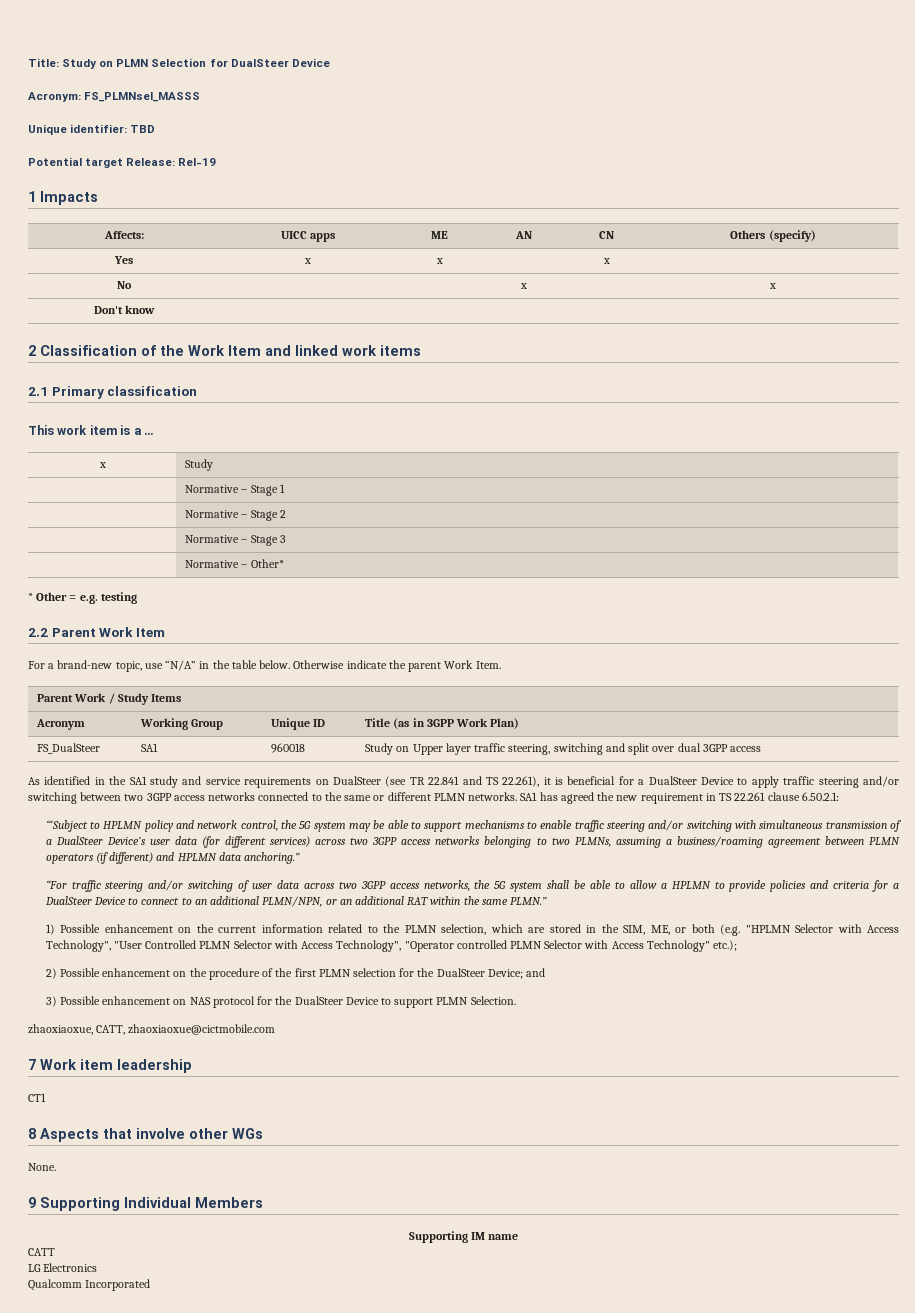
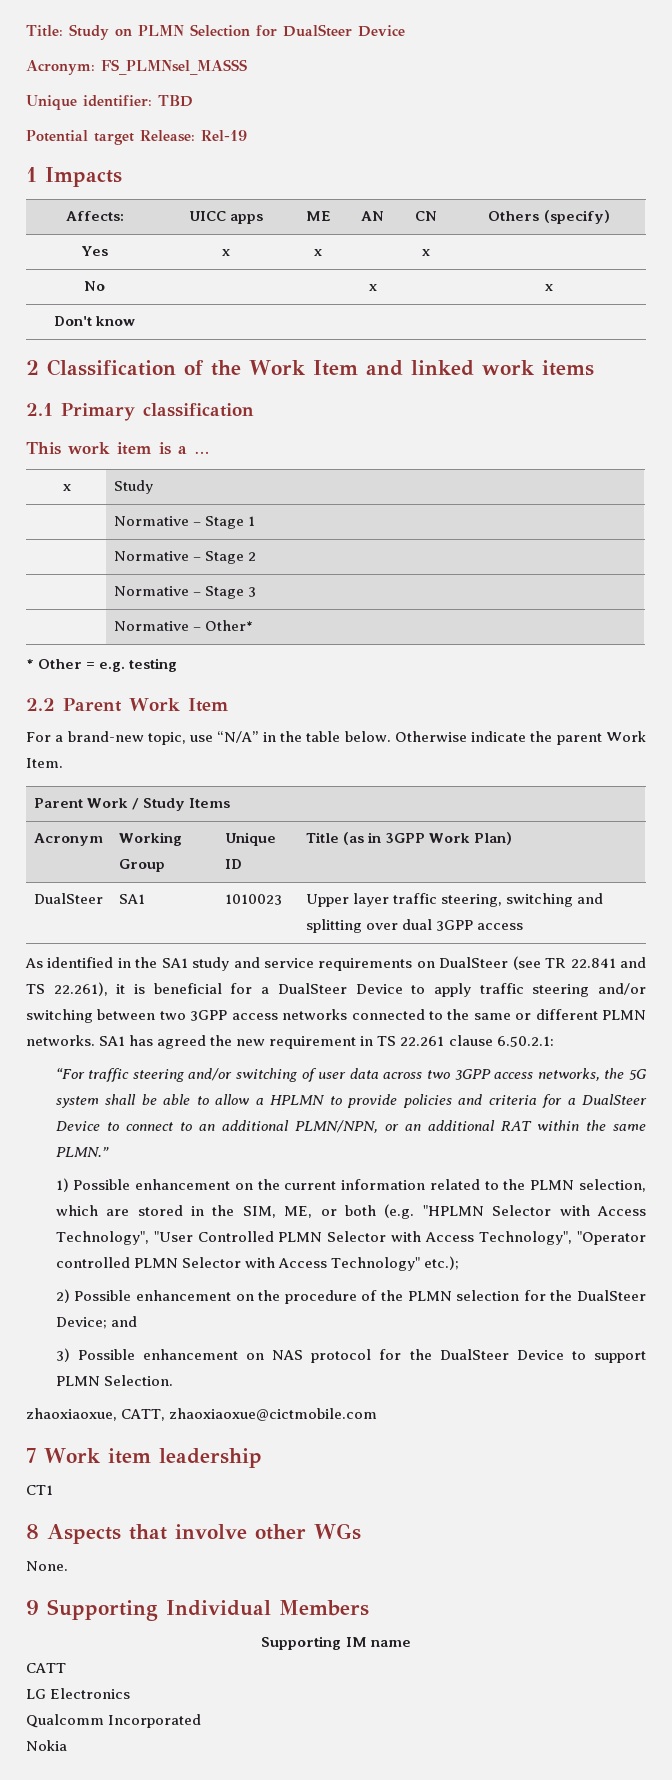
- FS_DualSteer | SA1 | 960018 | Study on Upper layer traffic steering, switching and split over dual 3GPP access
+ DualSteer | SA1 | 1010023 | Upper layer traffic steering, switching and splitting over dual 3GPP access
- “‘Subject to HPLMN policy and network control, the 5G system may be able to support mechanisms to enable traffic steering and/or switching with simultaneous transmission of a DualSteer Device’s user data (for different services) across two 3GPP access networks belonging to two PLMNs, assuming a business/roaming agreement between PLMN operators (if different) and HPLMN data anchoring.”
- 2) Possible enhancement on the procedure of the first PLMN selection for the DualSteer Device; and
+ 2) Possible enhancement on the procedure of the PLMN selection for the DualSteer Device; and
+ Nokia

